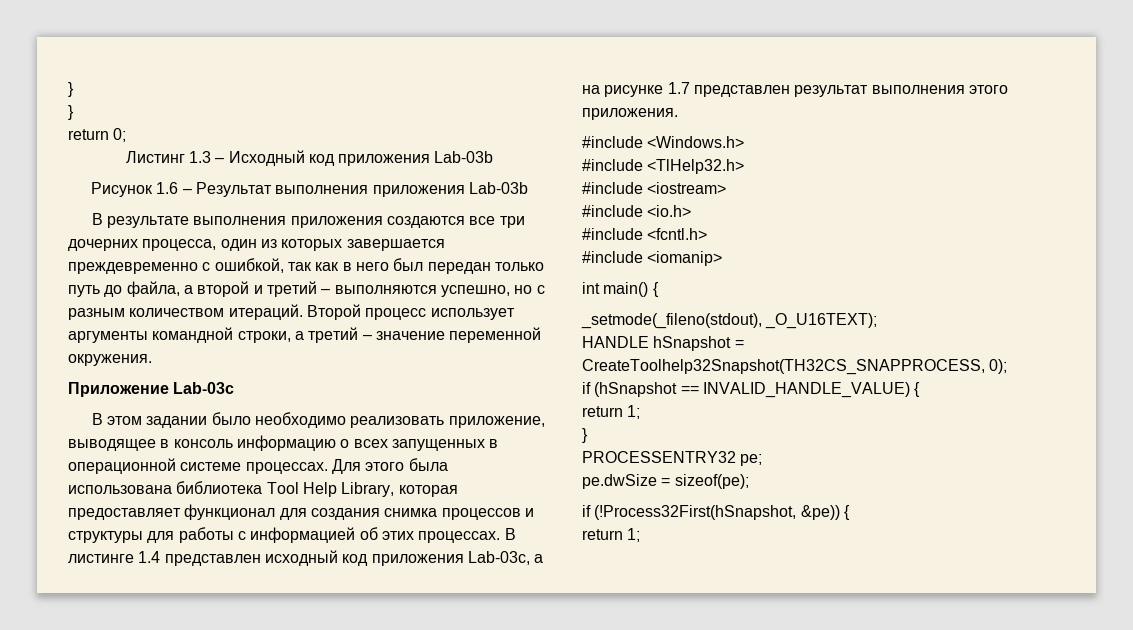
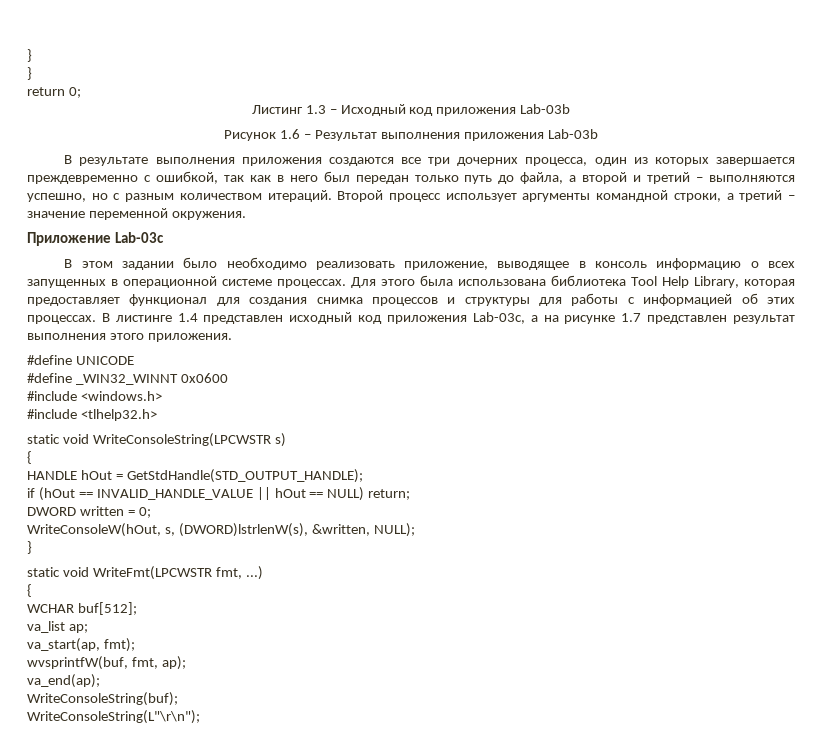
- #include <Windows.h>
- #include <TlHelp32.h>
- #include <iostream>
- #include <io.h>
- #include <fcntl.h>
- #include <iomanip>
- int main() {
- _setmode(_fileno(stdout), _O_U16TEXT);
+ #define UNICODE
+ #define _WIN32_WINNT 0x0600
+ #include <windows.h>
+ #include <tlhelp32.h>
+ static void WriteConsoleString(LPCWSTR s)
+ {
- HANDLE hSnapshot = CreateToolhelp32Snapshot(TH32CS_SNAPPROCESS, 0);
- if (hSnapshot == INVALID_HANDLE_VALUE) {
- return 1;
+ HANDLE hOut = GetStdHandle(STD_OUTPUT_HANDLE);
+ if (hOut == INVALID_HANDLE_VALUE || hOut == NULL) return;
+ DWORD written = 0;
+ WriteConsoleW(hOut, s, (DWORD)lstrlenW(s), &written, NULL);
  }
- PROCESSENTRY32 pe;
- pe.dwSize = sizeof(pe);
- if (!Process32First(hSnapshot, &pe)) {
- return 1;
+ static void WriteFmt(LPCWSTR fmt, ...)
+ {
+ WCHAR buf[512];
+ va_list ap;
+ va_start(ap, fmt);
+ wvsprintfW(buf, fmt, ap);
+ va_end(ap);
+ WriteConsoleString(buf);
+ WriteConsoleString(L"\r\n");

